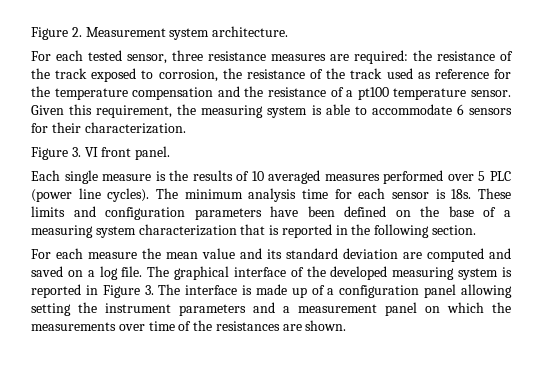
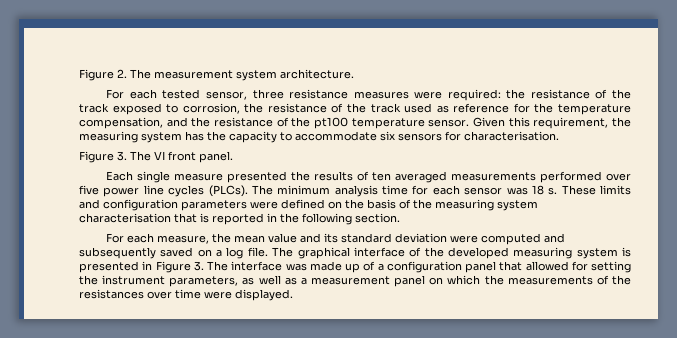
- Figure 2. Measurement system architecture.
+ Figure 2. The measurement system architecture.
- For each tested sensor, three resistance measures are required: the resistance of the track exposed to corrosion, the resistance of the track used as reference for the temperature compensation and the resistance of a pt100 temperature sensor.
+ For each tested sensor, three resistance measures were required: the resistance of the track exposed to corrosion, the resistance of the track used as reference for the temperature compensation, and the resistance of the pt100 temperature sensor.
- Given this requirement, the measuring system is able to accommodate 6 sensors for their characterization.
- Figure 3. VI front panel.
+ Given this requirement, the measuring system has the capacity to accommodate six sensors for characterisation.
+ Figure 3. The VI front panel.
- Each single measure is the results of 10 averaged measures performed over 5 PLC (power line cycles).
+ Each single measure presented the results of ten averaged measurements performed over five power line cycles (PLCs).
- The minimum analysis time for each sensor is 18s.
+ The minimum analysis time for each sensor was 18 s.
- These limits and configuration parameters have been defined on the base of a measuring system characterization that is reported in the following section.
+ These limits and configuration parameters were defined on the basis of the measuring system characterisation that is reported in the following section.
- For each measure the mean value and its standard deviation are computed and saved on a log file.
+ For each measure, the mean value and its standard deviation were computed and subsequently saved on a log file.
- The graphical interface of the developed measuring system is reported in Figure 3. The interface is made up of a configuration panel allowing setting the instrument parameters and a measurement panel on which the measurements over time of the resistances are shown.
+ The graphical interface of the developed measuring system is presented in Figure 3. The interface was made up of a configuration panel that allowed for setting the instrument parameters, as well as a measurement panel on which the measurements of the resistances over time were displayed.

